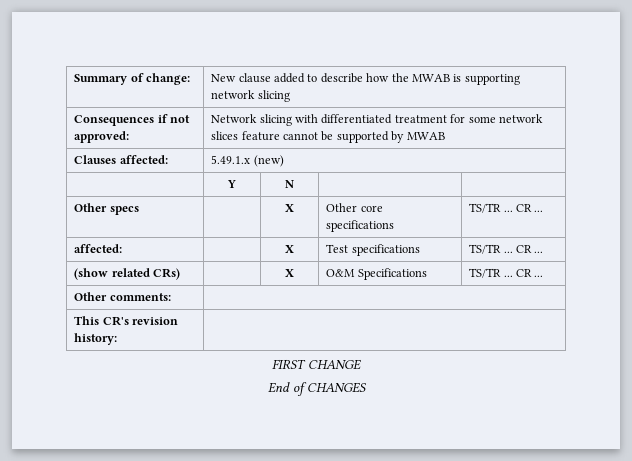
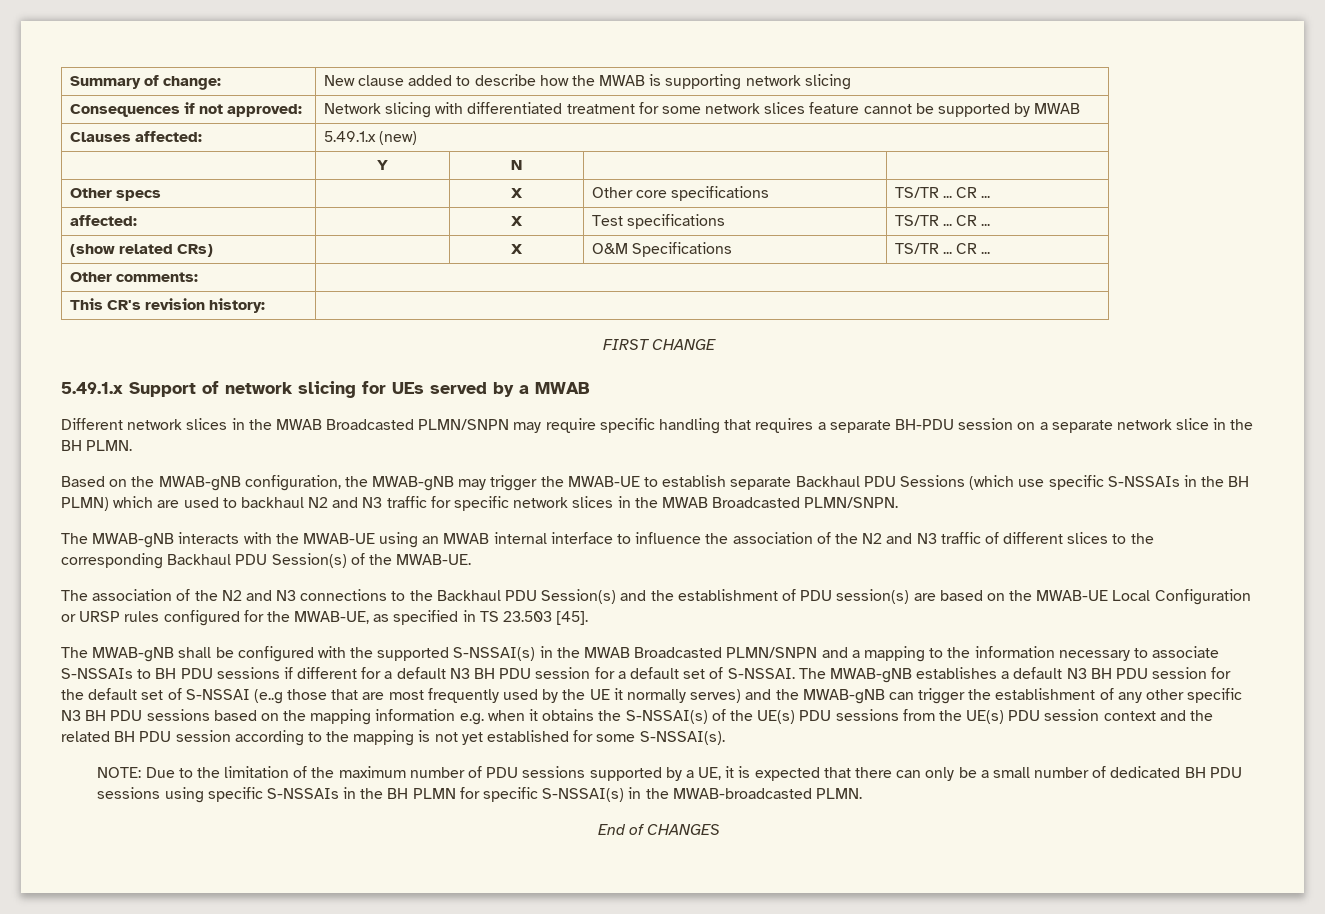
+ 5.49.1.x Support of network slicing for UEs served by a MWAB
+ Different network slices in the MWAB Broadcasted PLMN/SNPN may require specific handling that requires a separate BH-PDU session on a separate network slice in the BH PLMN.
+ Based on the MWAB-gNB configuration, the MWAB-gNB may trigger the MWAB-UE to establish separate Backhaul PDU Sessions (which use specific S-NSSAIs in the BH PLMN) which are used to backhaul N2 and N3 traffic for specific network slices in the MWAB Broadcasted PLMN/SNPN.
+ The MWAB-gNB interacts with the MWAB-UE using an MWAB internal interface to influence the association of the N2 and N3 traffic of different slices to the corresponding Backhaul PDU Session(s) of the MWAB-UE.
+ The association of the N2 and N3 connections to the Backhaul PDU Session(s) and the establishment of PDU session(s) are based on the MWAB-UE Local Configuration or URSP rules configured for the MWAB-UE, as specified in TS 23.503 [45].
+ The MWAB-gNB shall be configured with the supported S-NSSAI(s) in the MWAB Broadcasted PLMN/SNPN and a mapping to the information necessary to associate S-NSSAIs to BH PDU sessions if different for a default N3 BH PDU session for a default set of S-NSSAI. The MWAB-gNB establishes a default N3 BH PDU session for the default set of S-NSSAI (e..g those that are most frequently used by the UE it normally serves) and the MWAB-gNB can trigger the establishment of any other specific N3 BH PDU sessions based on the mapping information e.g. when it obtains the S-NSSAI(s) of the UE(s) PDU sessions from the UE(s) PDU session context and the related BH PDU session according to the mapping is not yet established for some S-NSSAI(s).
+ NOTE: Due to the limitation of the maximum number of PDU sessions supported by a UE, it is expected that there can only be a small number of dedicated BH PDU sessions using specific S-NSSAIs in the BH PLMN for specific S-NSSAI(s) in the MWAB-broadcasted PLMN.

